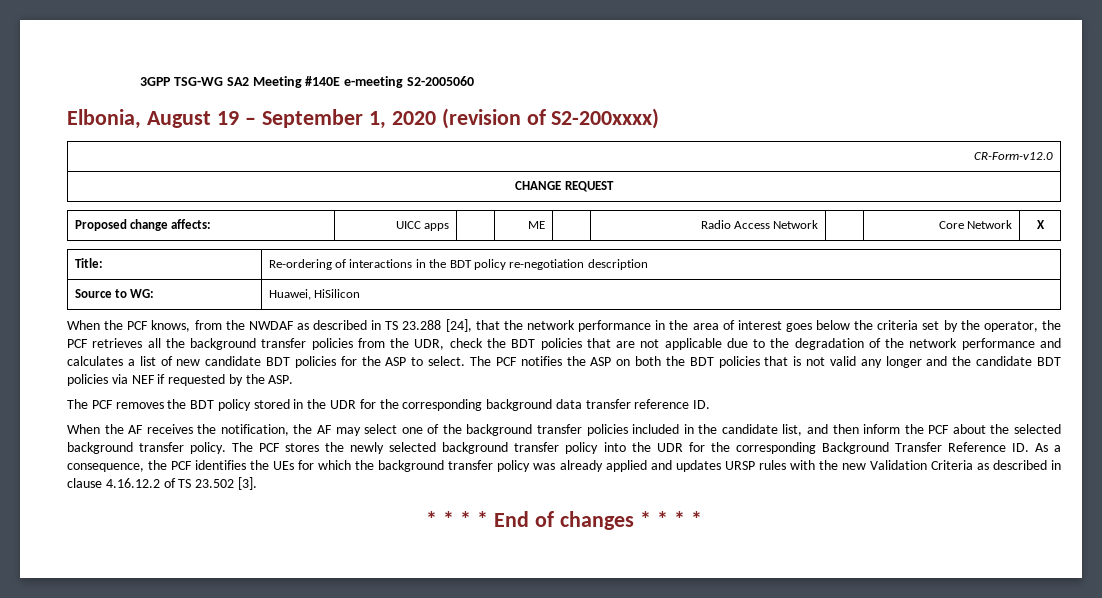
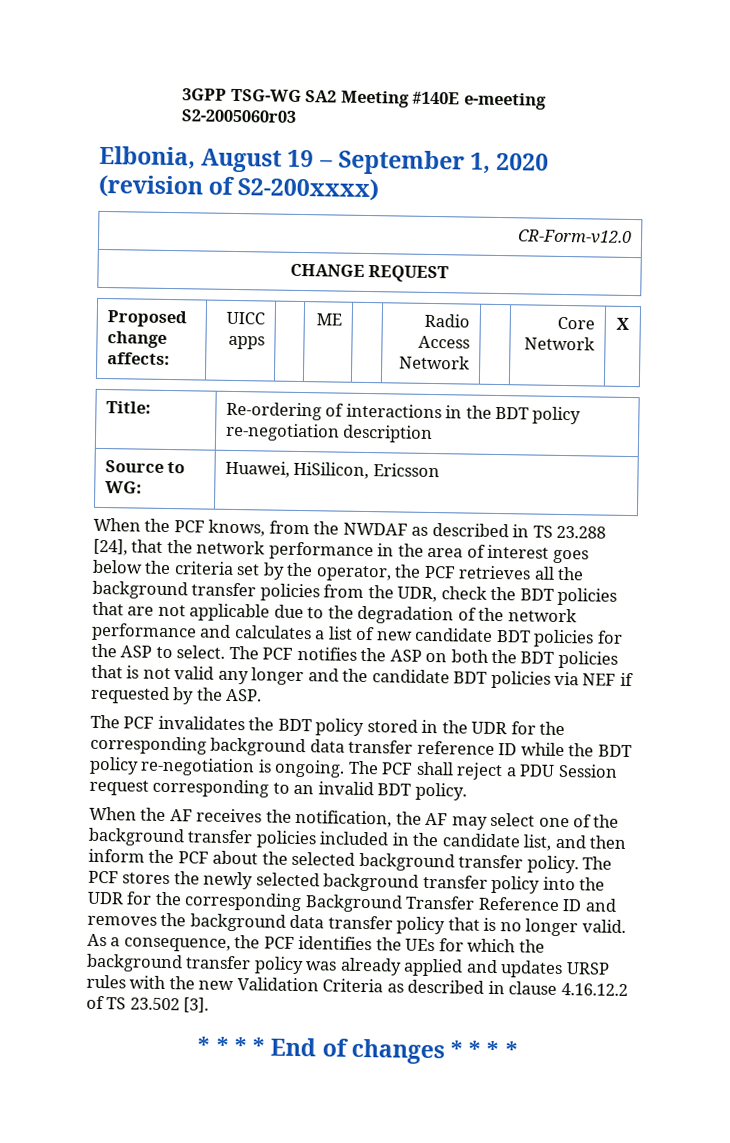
- 3GPP TSG-WG SA2 Meeting #140E e-meeting S2-2005060
+ 3GPP TSG-WG SA2 Meeting #140E e-meeting S2-2005060r03
- Source to WG: | Huawei, HiSilicon
+ Source to WG: | Huawei, HiSilicon, Ericsson
- The PCF removes the BDT policy stored in the UDR for the corresponding background data transfer reference ID.
+ The PCF invalidates the BDT policy stored in the UDR for the corresponding background data transfer reference ID while the BDT policy re-negotiation is ongoing. The PCF shall reject a PDU Session request corresponding to an invalid BDT policy.
- The PCF stores the newly selected background transfer policy into the UDR for the corresponding Background Transfer Reference ID. As a consequence, the PCF identifies the UEs for which the background transfer policy was already applied and updates URSP rules with the new Validation Criteria as described in clause 4.16.12.2 of TS 23.502 [3].
+ The PCF stores the newly selected background transfer policy into the UDR for the corresponding Background Transfer Reference ID and removes the background data transfer policy that is no longer valid. As a consequence, the PCF identifies the UEs for which the background transfer policy was already applied and updates URSP rules with the new Validation Criteria as described in clause 4.16.12.2 of TS 23.502 [3].

